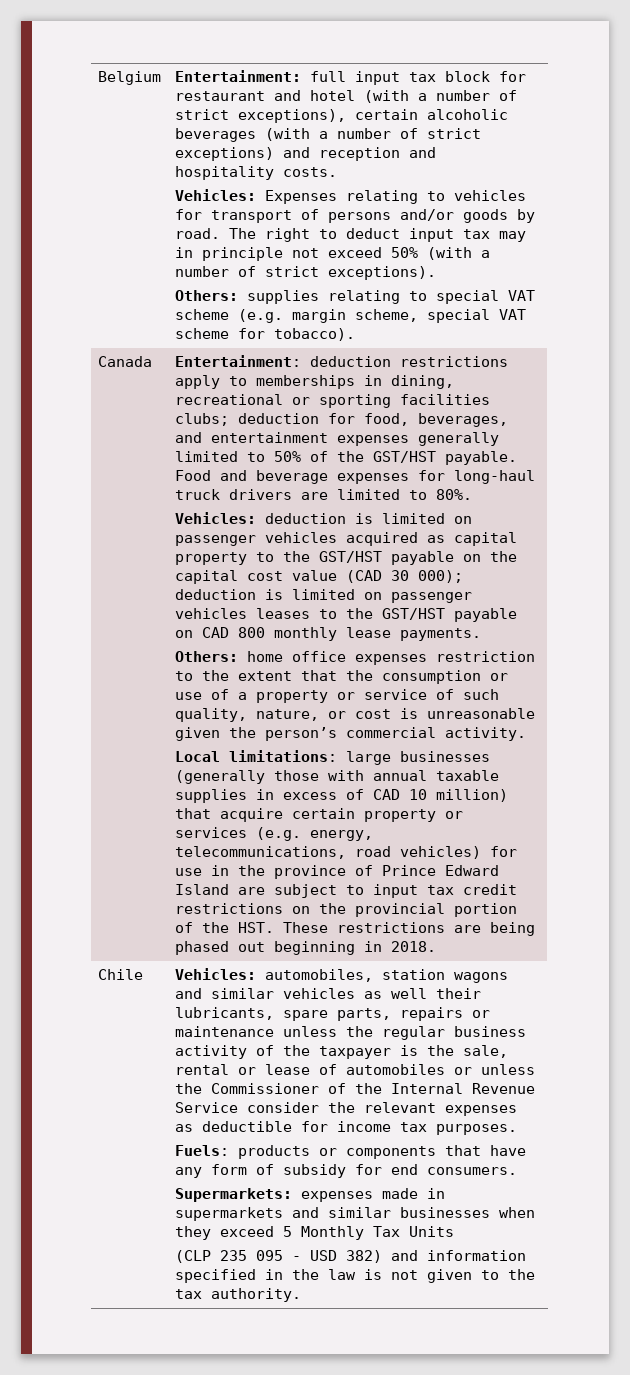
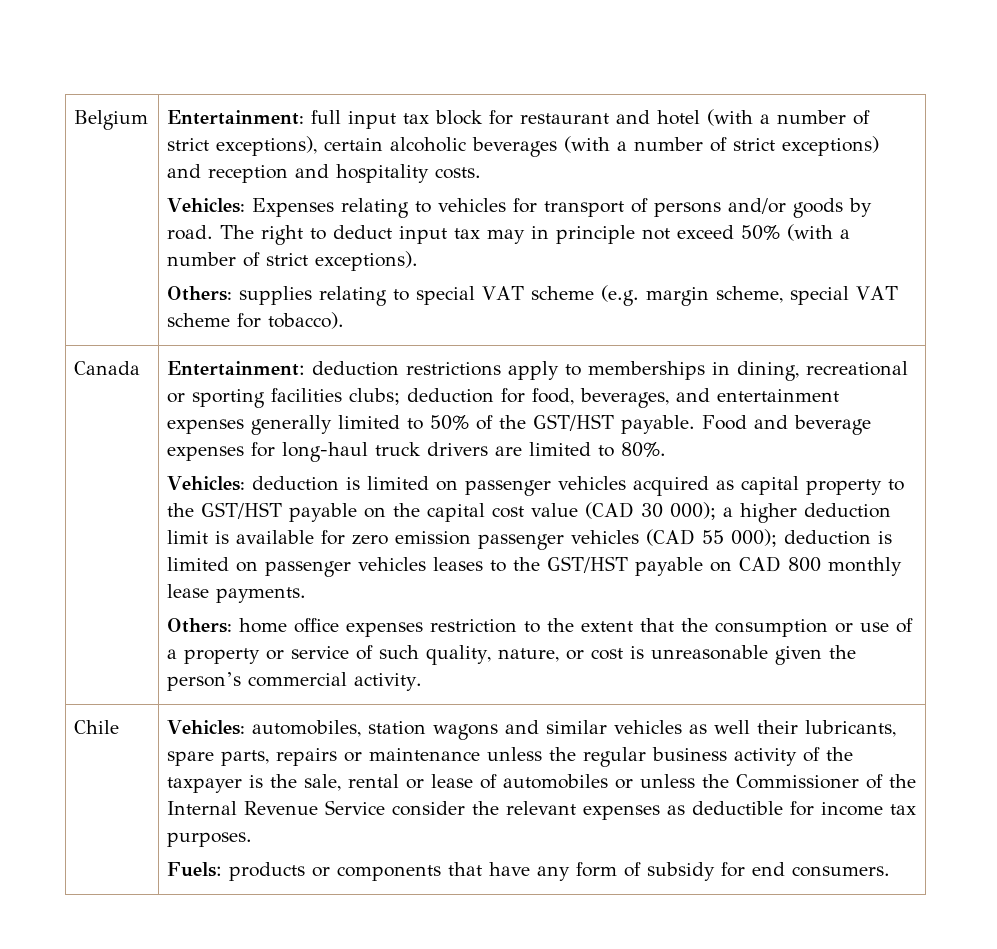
- Vehicles: deduction is limited on passenger vehicles acquired as capital property to the GST/HST payable on the capital cost value (CAD 30 000); deduction is limited on passenger vehicles leases to the GST/HST payable on CAD 800 monthly lease payments.
+ Vehicles: deduction is limited on passenger vehicles acquired as capital property to the GST/HST payable on the capital cost value (CAD 30 000); a higher deduction limit is available for zero emission passenger vehicles (CAD 55 000); deduction is limited on passenger vehicles leases to the GST/HST payable on CAD 800 monthly lease payments.
- Local limitations: large businesses (generally those with annual taxable supplies in excess of CAD 10 million) that acquire certain property or services (e.g. energy, telecommunications, road vehicles) for use in the province of Prince Edward Island are subject to input tax credit restrictions on the provincial portion of the HST. These restrictions are being phased out beginning in 2018.
- Supermarkets: expenses made in supermarkets and similar businesses when they exceed 5 Monthly Tax Units
- (CLP 235 095 - USD 382) and information specified in the law is not given to the tax authority.

